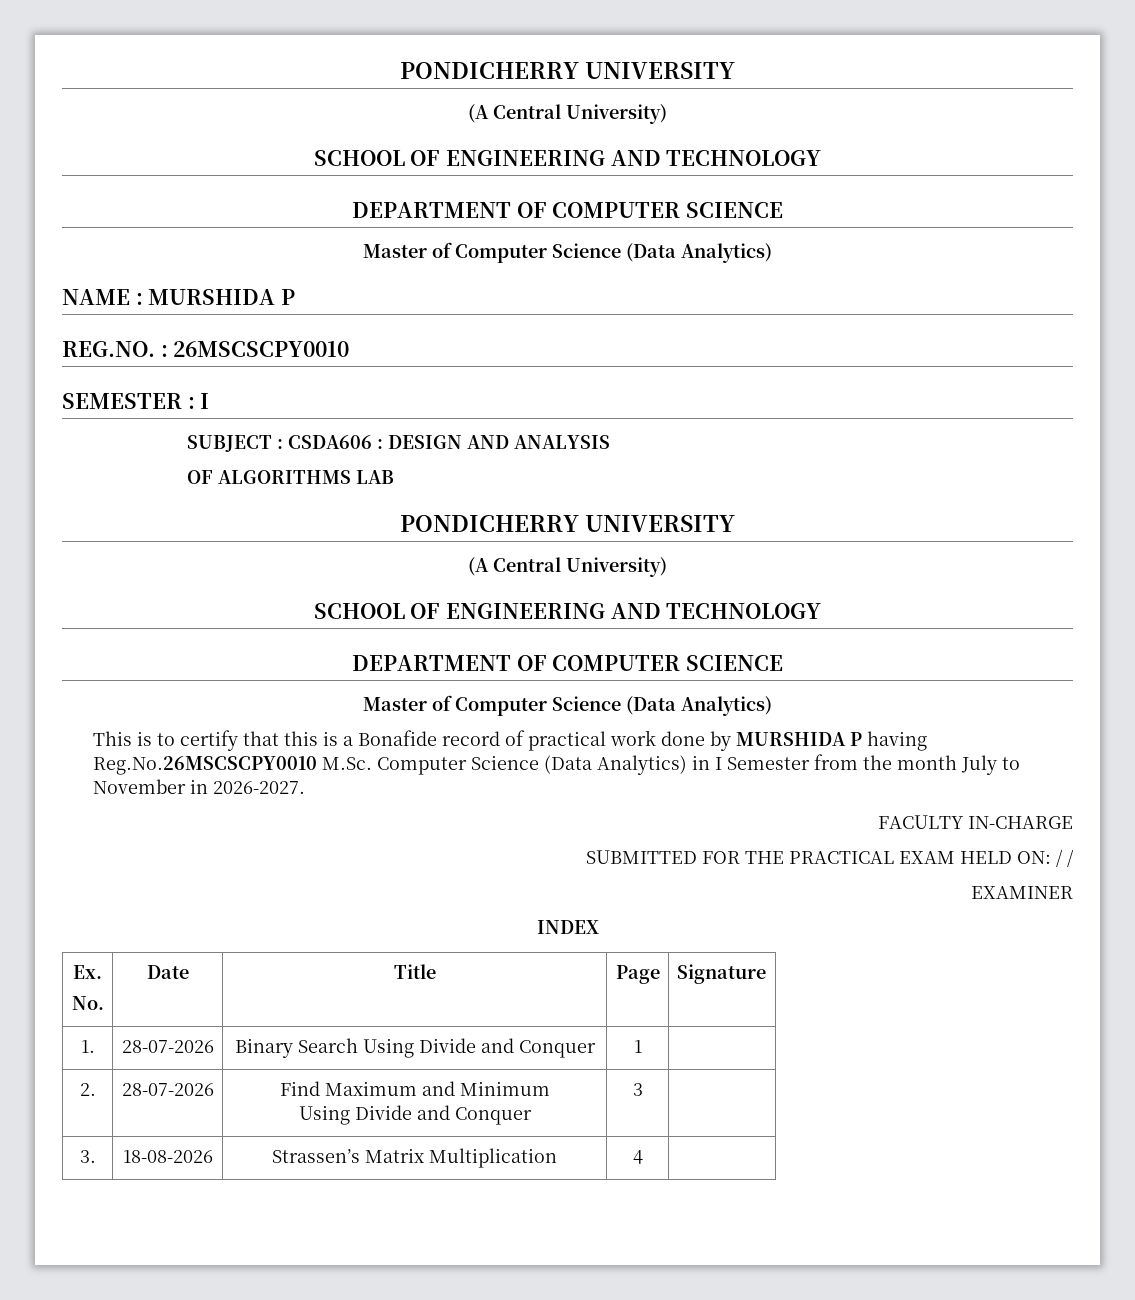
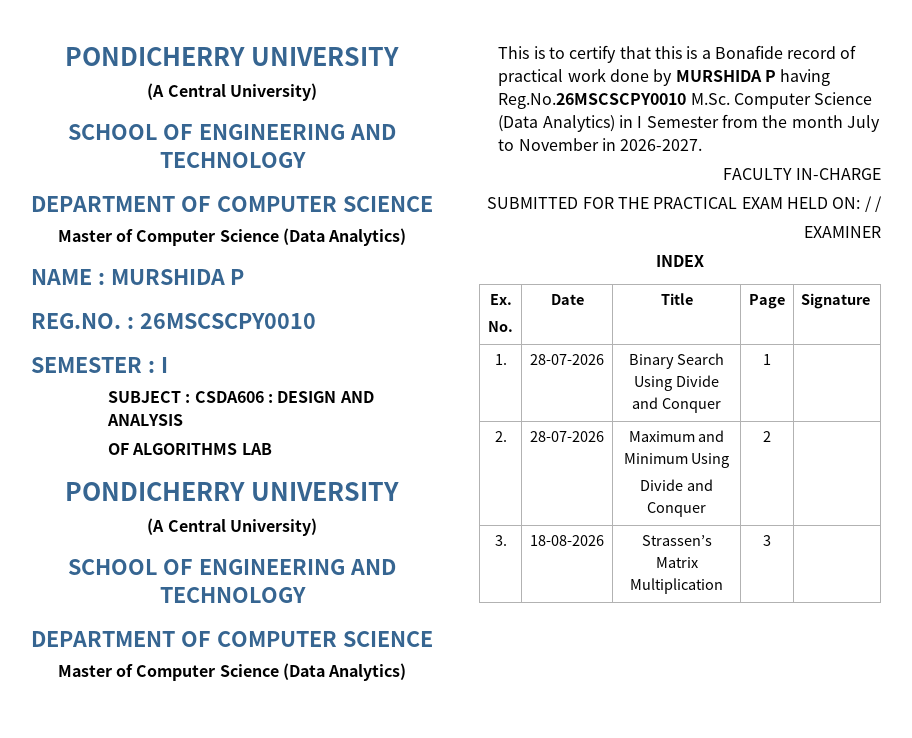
- 2. | 28-07-2026 | Find Maximum and Minimum
- Using Divide and Conquer | 3 |
+ 2. | 28-07-2026 | Maximum and Minimum Using
+ Divide and Conquer | 2 |
- 3. | 18-08-2026 | Strassen’s Matrix Multiplication | 4 |
+ 3. | 18-08-2026 | Strassen’s Matrix Multiplication | 3 |

